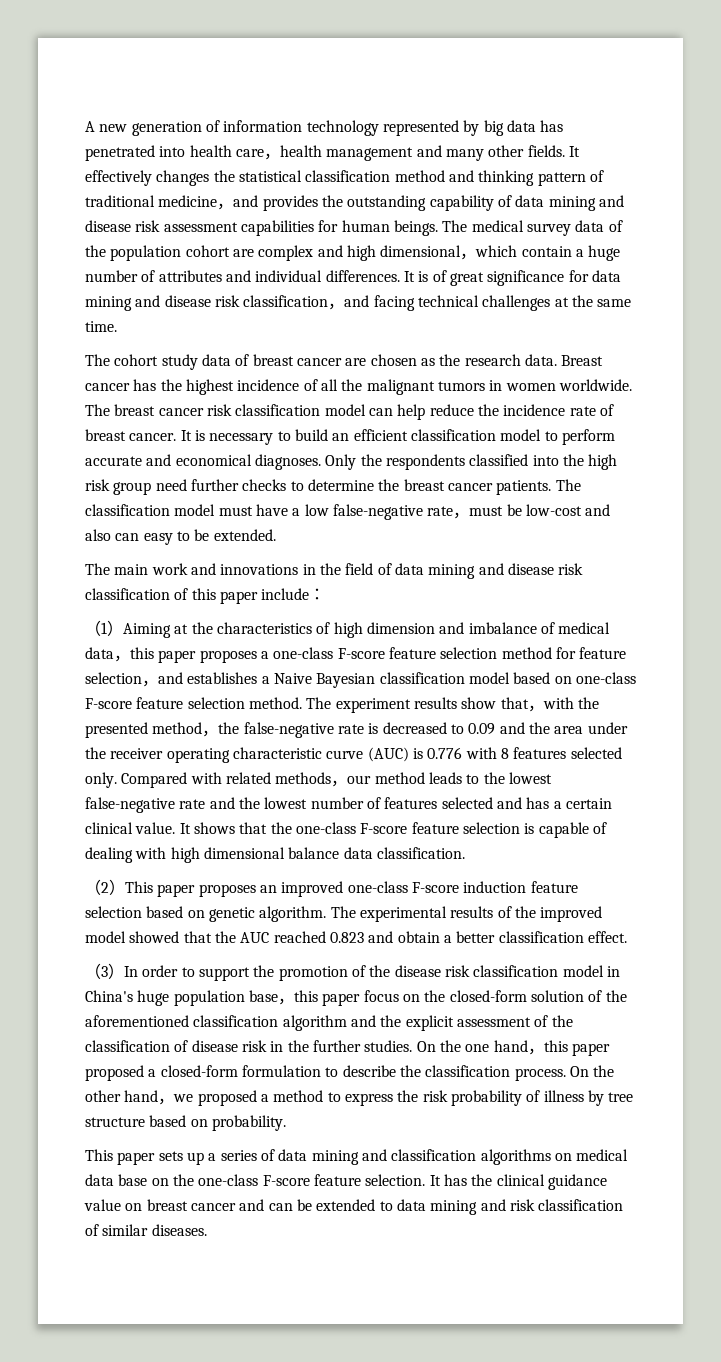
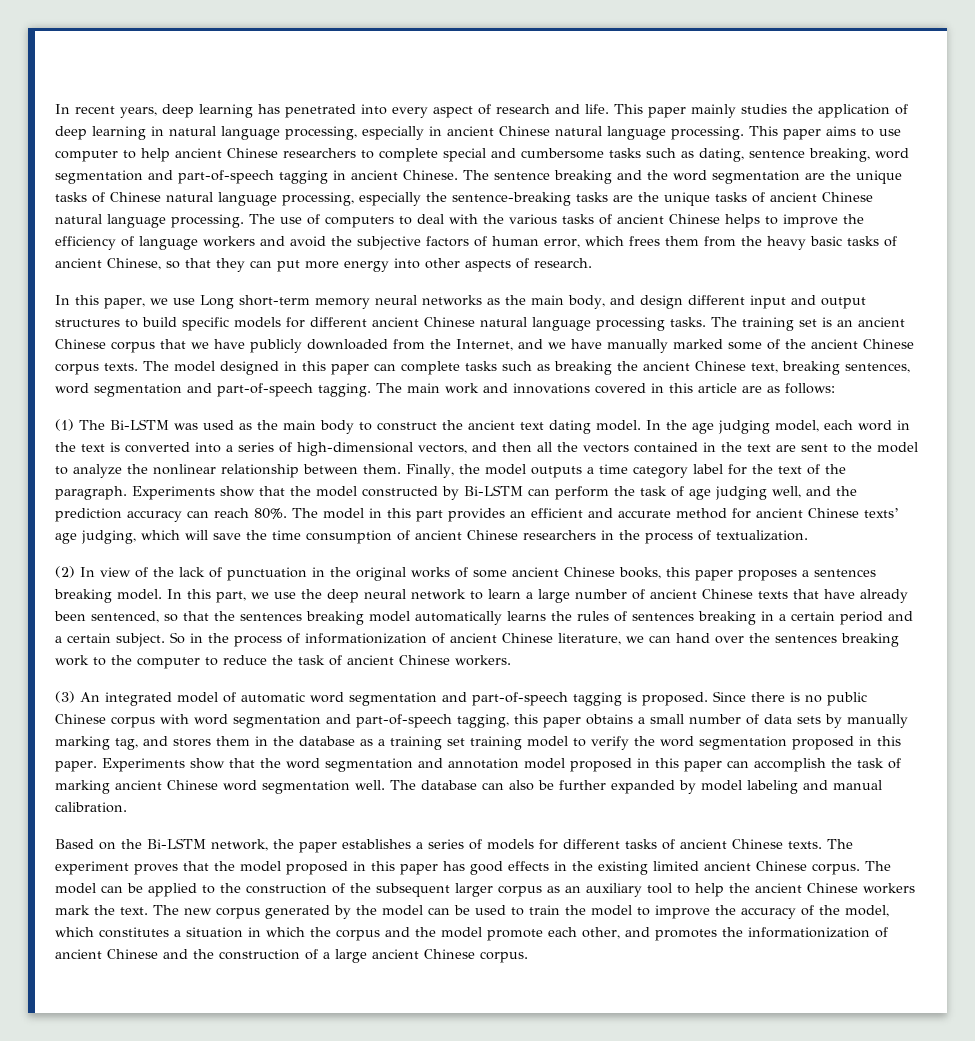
- A new generation of information technology represented by big data has penetrated into health care，health management and many other fields. It effectively changes the statistical classification method and thinking pattern of traditional medicine，and provides the outstanding capability of data mining and disease risk assessment capabilities for human beings. The medical survey data of the population cohort are complex and high dimensional，which contain a huge number of attributes and individual differences. It is of great significance for data mining and disease risk classification，and facing technical challenges at the same time.
- The cohort study data of breast cancer are chosen as the research data. Breast cancer has the highest incidence of all the malignant tumors in women worldwide. The breast cancer risk classification model can help reduce the incidence rate of breast cancer. It is necessary to build an efficient classification model to perform accurate and economical diagnoses. Only the respondents classified into the high risk group need further checks to determine the breast cancer patients. The classification model must have a low false-negative rate，must be low-cost and also can easy to be extended.
- The main work and innovations in the field of data mining and disease risk classification of this paper include：
- （1）Aiming at the characteristics of high dimension and imbalance of medical data，this paper proposes a one-class F-score feature selection method for feature selection，and establishes a Naive Bayesian classification model based on one-class F-score feature selection method. The experiment results show that，with the presented method，the false-negative rate is decreased to 0.09 and the area under the receiver operating characteristic curve (AUC) is 0.776 with 8 features selected only. Compared with related methods，our method leads to the lowest false-negative rate and the lowest number of features selected and has a certain clinical value. It shows that the one-class F-score feature selection is capable of dealing with high dimensional balance data classification.
- （2）This paper proposes an improved one-class F-score induction feature selection based on genetic algorithm. The experimental results of the improved model showed that the AUC reached 0.823 and obtain a better classification effect.
- （3）In order to support the promotion of the disease risk classification model in China's huge population base，this paper focus on the closed-form solution of the aforementioned classification algorithm and the explicit assessment of the classification of disease risk in the further studies. On the one hand，this paper proposed a closed-form formulation to describe the classification process. On the other hand，we proposed a method to express the risk probability of illness by tree structure based on probability.
- This paper sets up a series of data mining and classification algorithms on medical data base on the one-class F-score feature selection. It has the clinical guidance value on breast cancer and can be extended to data mining and risk classification of similar diseases.
+ In recent years, deep learning has penetrated into every aspect of research and life. This paper mainly studies the application of deep learning in natural language processing, especially in ancient Chinese natural language processing. This paper aims to use computer to help ancient Chinese researchers to complete special and cumbersome tasks such as dating, sentence breaking, word segmentation and part-of-speech tagging in ancient Chinese. The sentence breaking and the word segmentation are the unique tasks of Chinese natural language processing, especially the sentence-breaking tasks are the unique tasks of ancient Chinese natural language processing. The use of computers to deal with the various tasks of ancient Chinese helps to improve the efficiency of language workers and avoid the subjective factors of human error, which frees them from the heavy basic tasks of ancient Chinese, so that they can put more energy into other aspects of research.
+ In this paper, we use Long short-term memory neural networks as the main body, and design different input and output structures to build specific models for different ancient Chinese natural language processing tasks. The training set is an ancient Chinese corpus that we have publicly downloaded from the Internet, and we have manually marked some of the ancient Chinese corpus texts. The model designed in this paper can complete tasks such as breaking the ancient Chinese text, breaking sentences, word segmentation and part-of-speech tagging. The main work and innovations covered in this article are as follows:
+ (1) The Bi-LSTM was used as the main body to construct the ancient text dating model. In the age judging model, each word in the text is converted into a series of high-dimensional vectors, and then all the vectors contained in the text are sent to the model to analyze the nonlinear relationship between them. Finally, the model outputs a time category label for the text of the paragraph. Experiments show that the model constructed by Bi-LSTM can perform the task of age judging well, and the prediction accuracy can reach 80%. The model in this part provides an efficient and accurate method for ancient Chinese texts’ age judging, which will save the time consumption of ancient Chinese researchers in the process of textualization.
+ (2) In view of the lack of punctuation in the original works of some ancient Chinese books, this paper proposes a sentences breaking model. In this part, we use the deep neural network to learn a large number of ancient Chinese texts that have already been sentenced, so that the sentences breaking model automatically learns the rules of sentences breaking in a certain period and a certain subject. So in the process of informationization of ancient Chinese literature, we can hand over the sentences breaking work to the computer to reduce the task of ancient Chinese workers.
+ (3) An integrated model of automatic word segmentation and part-of-speech tagging is proposed. Since there is no public Chinese corpus with word segmentation and part-of-speech tagging, this paper obtains a small number of data sets by manually marking tag, and stores them in the database as a training set training model to verify the word segmentation proposed in this paper. Experiments show that the word segmentation and annotation model proposed in this paper can accomplish the task of marking ancient Chinese word segmentation well. The database can also be further expanded by model labeling and manual calibration.
+ Based on the Bi-LSTM network, the paper establishes a series of models for different tasks of ancient Chinese texts. The experiment proves that the model proposed in this paper has good effects in the existing limited ancient Chinese corpus. The model can be applied to the construction of the subsequent larger corpus as an auxiliary tool to help the ancient Chinese workers mark the text. The new corpus generated by the model can be used to train the model to improve the accuracy of the model, which constitutes a situation in which the corpus and the model promote each other, and promotes the informationization of ancient Chinese and the construction of a large ancient Chinese corpus.

